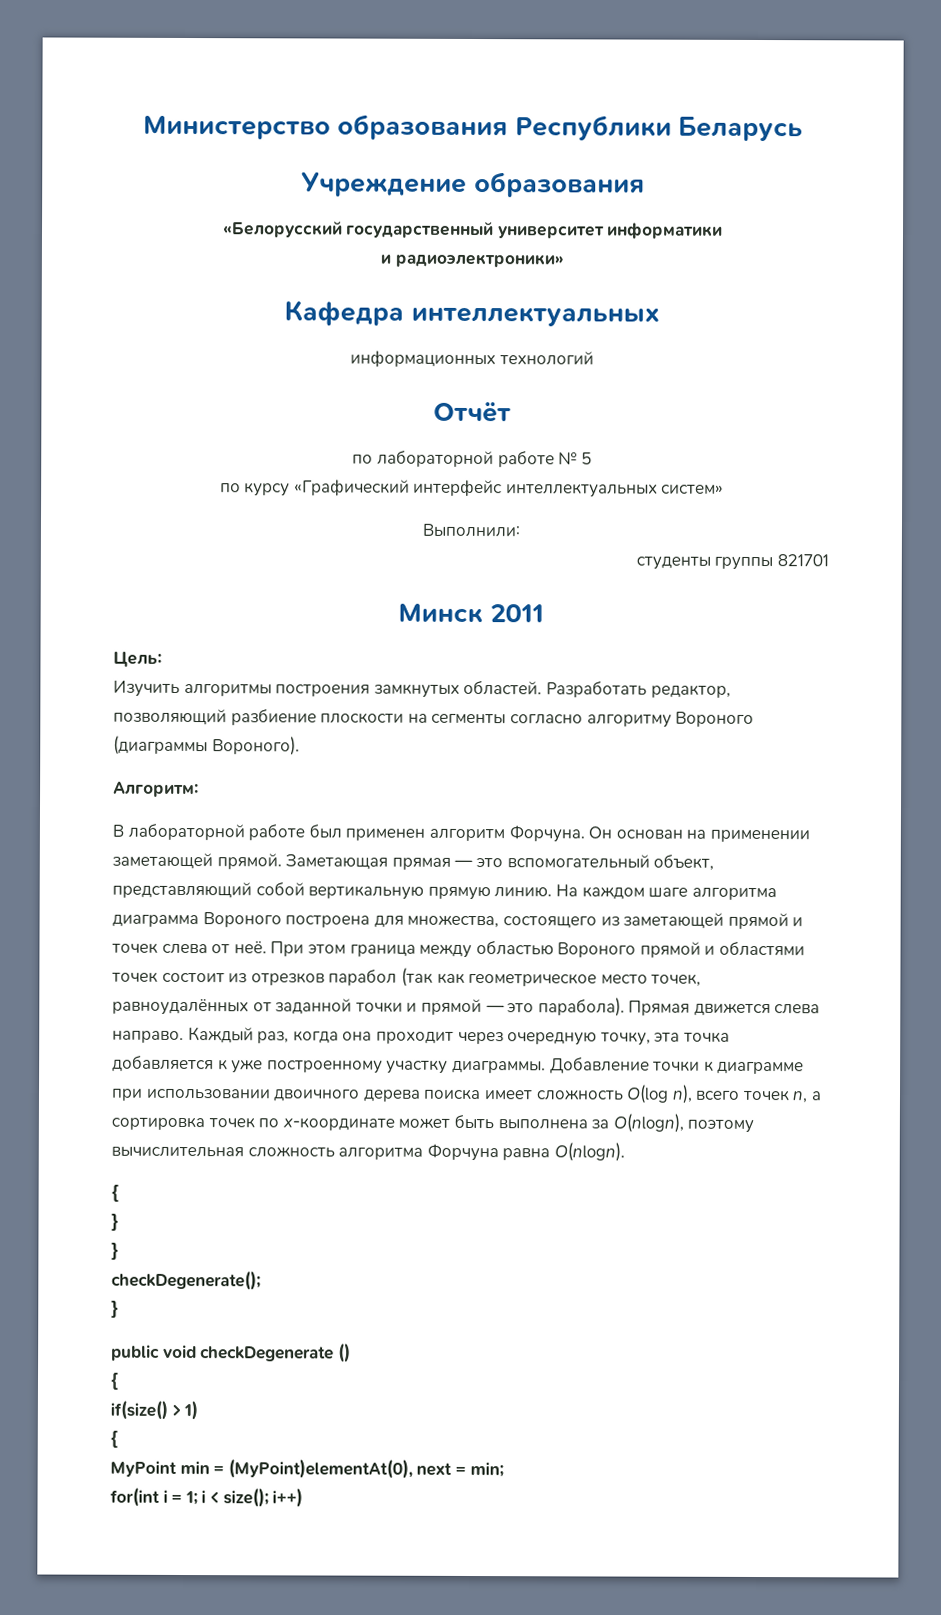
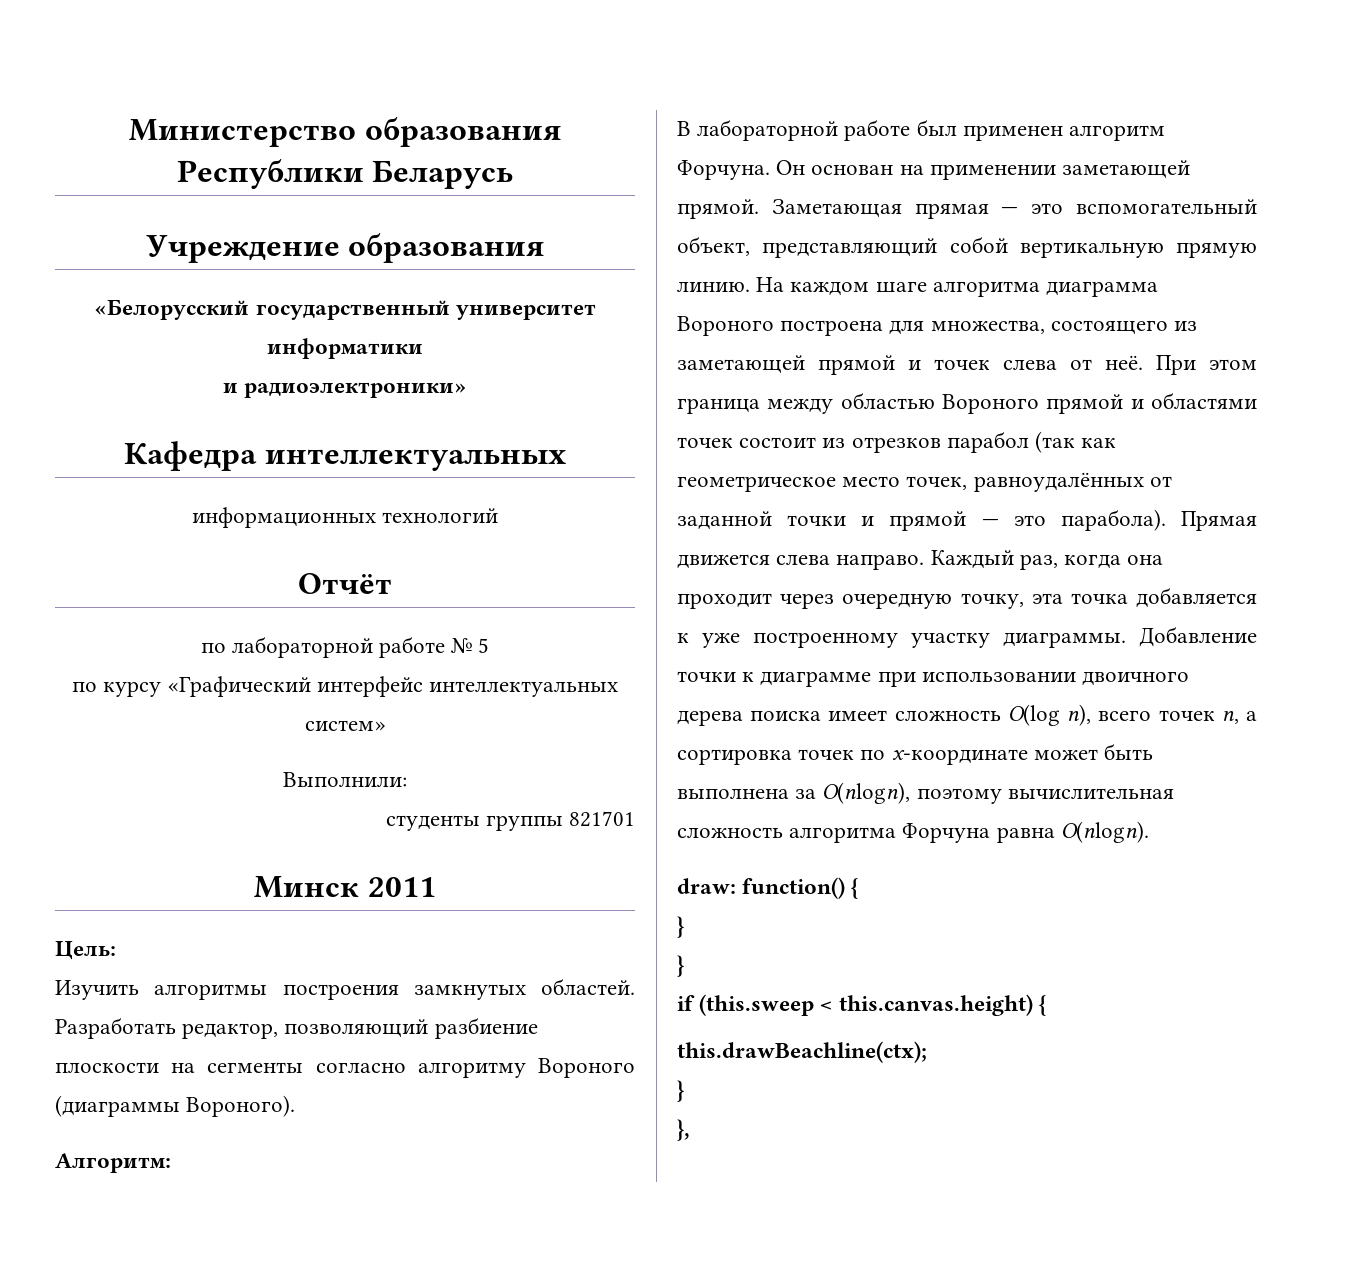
  Добавление точки к диаграмме при использовании двоичного дерева поиска имеет сложность O(log n), всего точек n, а сортировка точек по x-координате может быть выполнена за O(nlogn), поэтому вычислительная сложность алгоритма Форчуна равна O(nlogn).
- {
+ draw: function() {
- checkDegenerate();
+ if (this.sweep < this.canvas.height) {
+ this.drawBeachline(ctx);
  }
- public void checkDegenerate ()
- {
- if(size() > 1)
- {
- MyPoint min = (MyPoint)elementAt(0), next = min;
- for(int i = 1; i < size(); i++)
+ },

